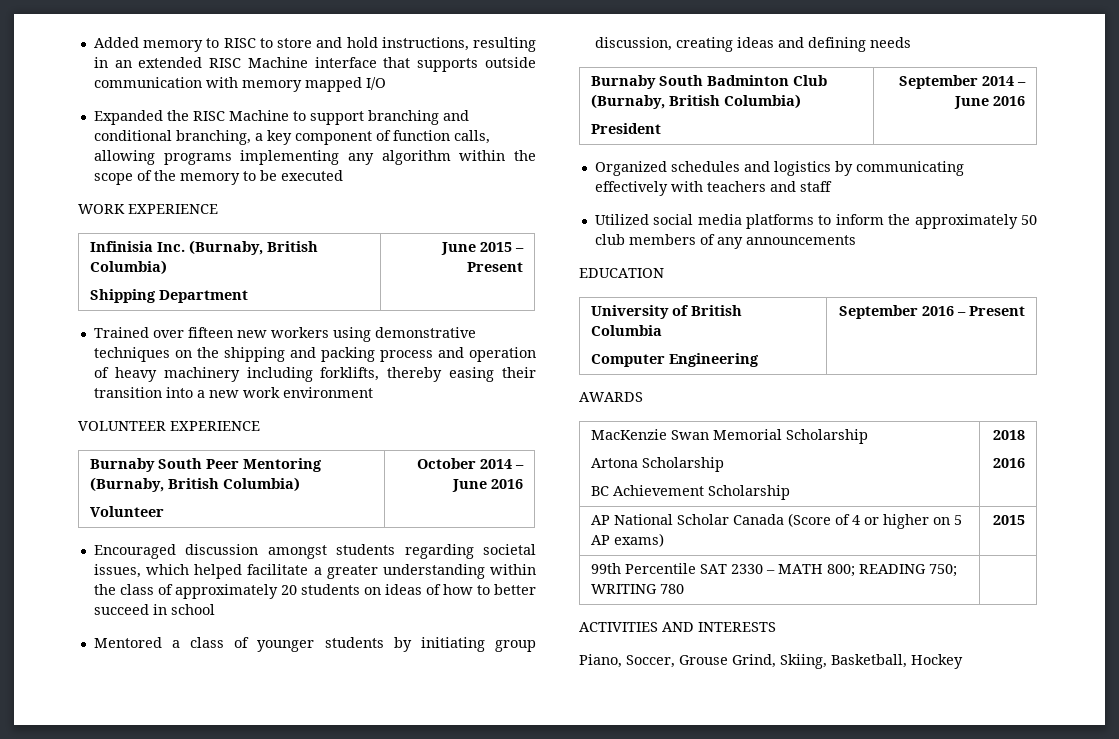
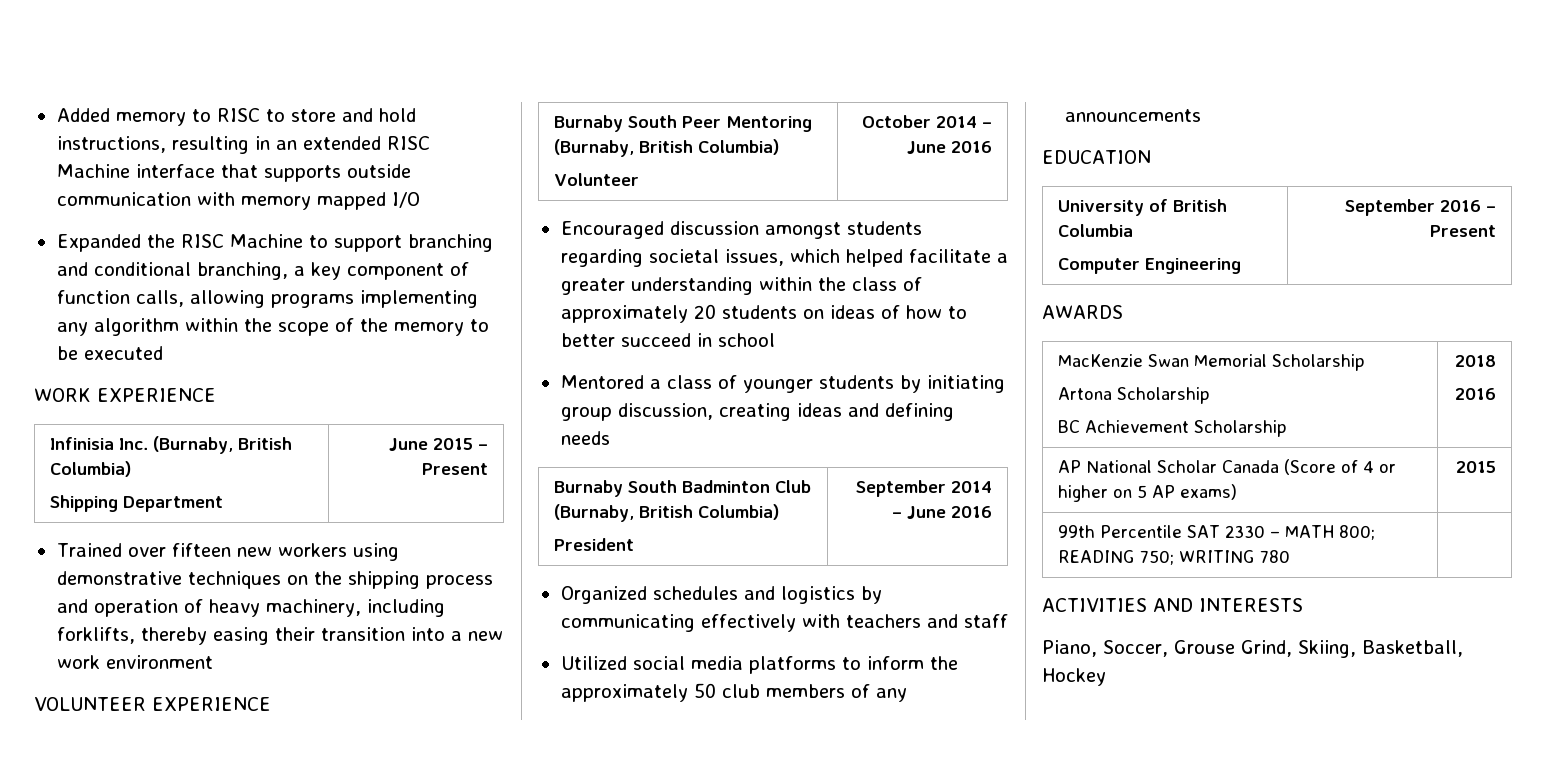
- Trained over fifteen new workers using demonstrative techniques on the shipping and packing process and operation of heavy machinery including forklifts, thereby easing their transition into a new work environment
+ Trained over fifteen new workers using demonstrative techniques on the shipping process and operation of heavy machinery, including forklifts, thereby easing their transition into a new work environment

